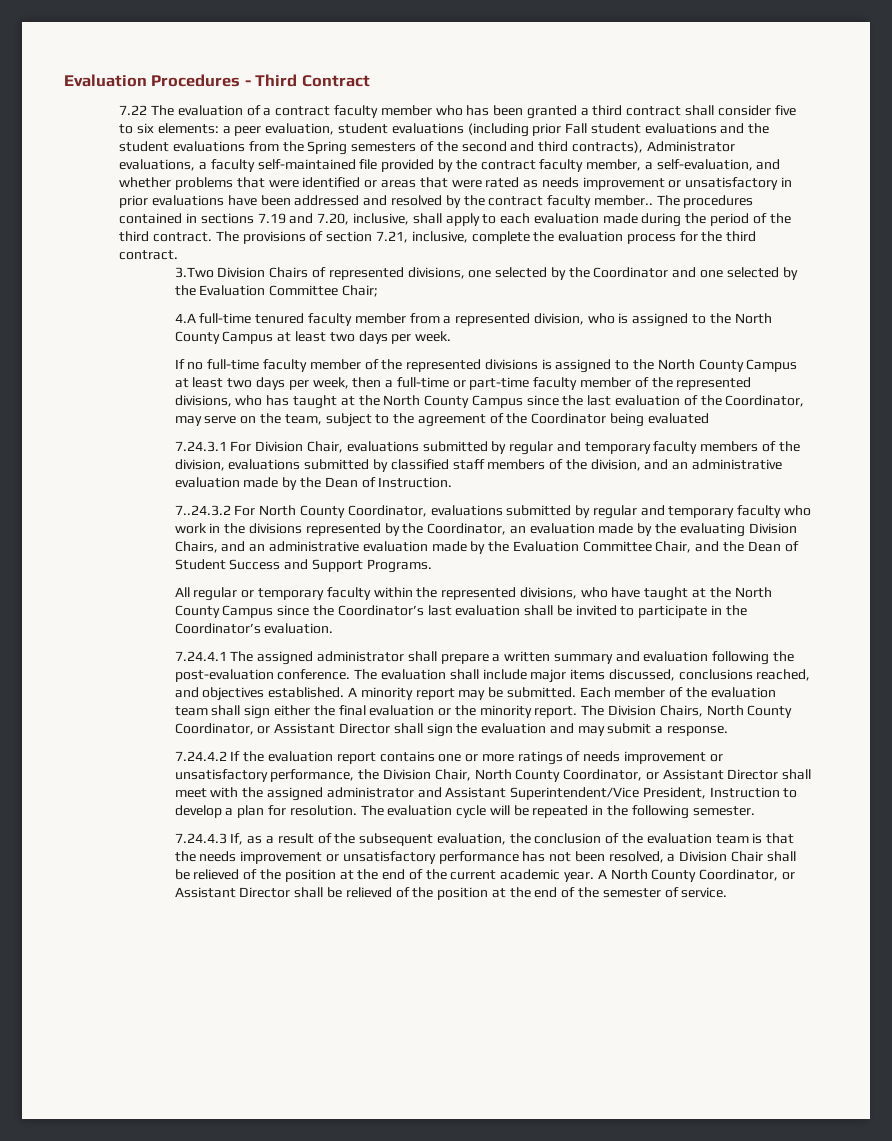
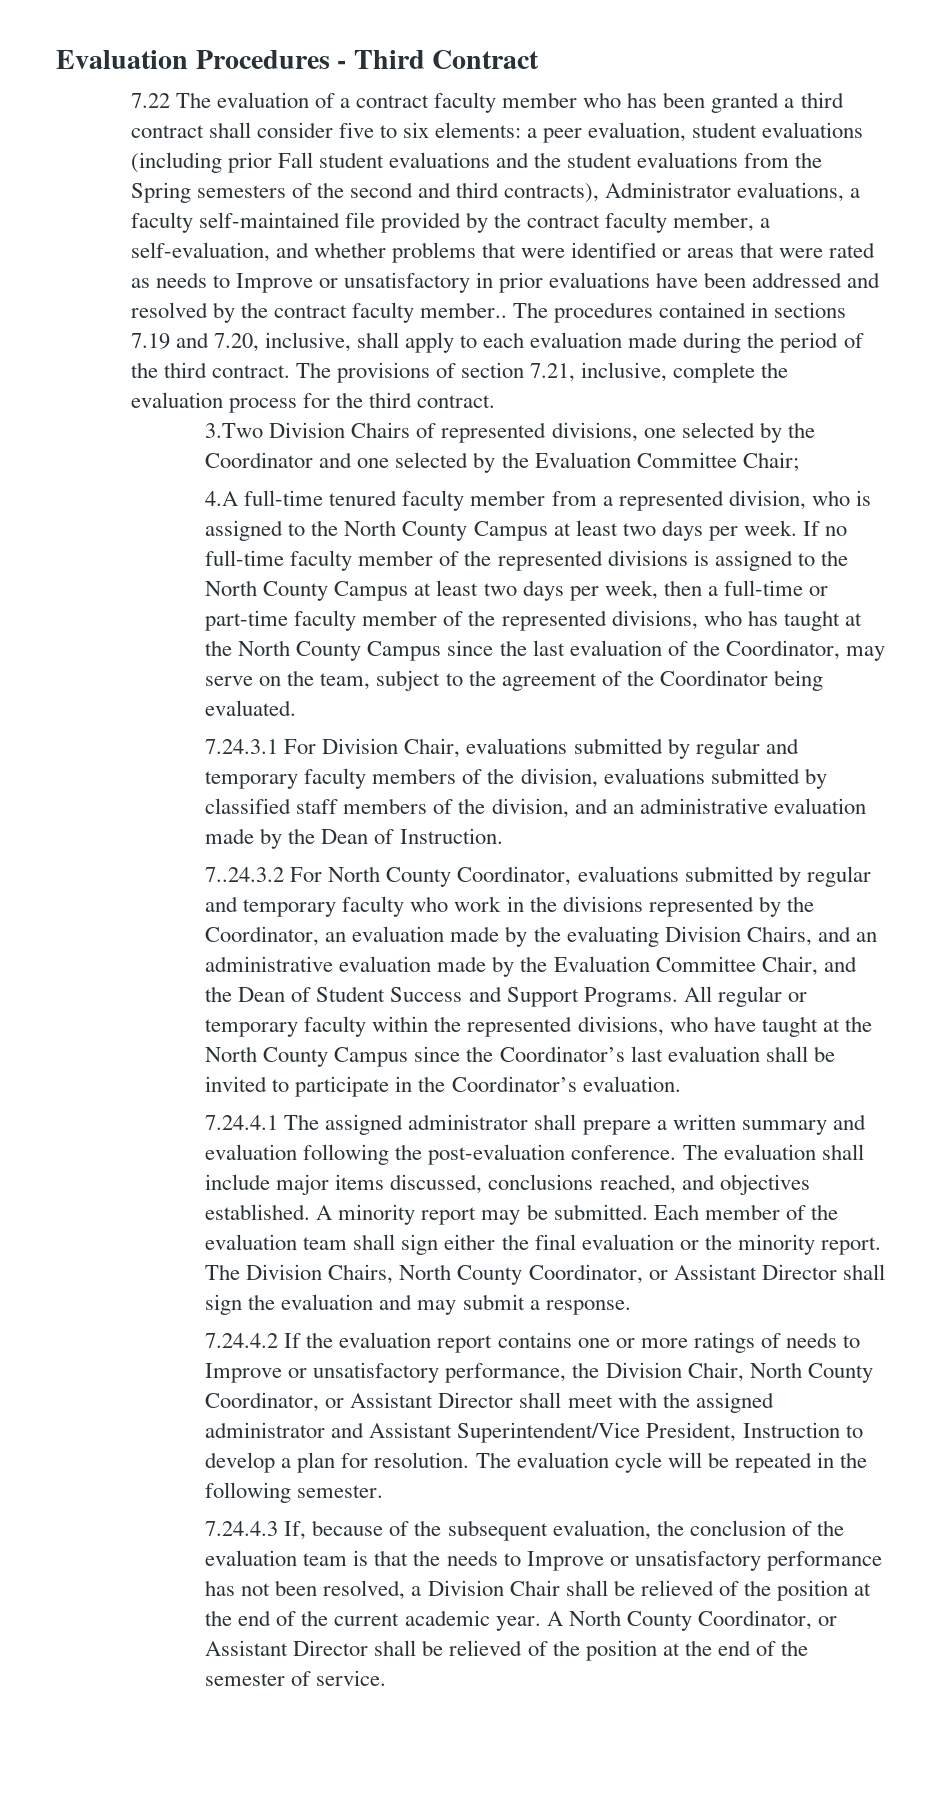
- a peer evaluation, student evaluations (including prior Fall student evaluations and the student evaluations from the Spring semesters of the second and third contracts), Administrator evaluations, a faculty self-maintained file provided by the contract faculty member, a self-evaluation, and whether problems that were identified or areas that were rated as needs improvement or unsatisfactory in prior evaluations have been addressed and resolved by the contract faculty member..
+ a peer evaluation, student evaluations (including prior Fall student evaluations and the student evaluations from the Spring semesters of the second and third contracts), Administrator evaluations, a faculty self-maintained file provided by the contract faculty member, a self-evaluation, and whether problems that were identified or areas that were rated as needs to Improve or unsatisfactory in prior evaluations have been addressed and resolved by the contract faculty member..
- 4.A full-time tenured faculty member from a represented division, who is assigned to the North County Campus at least two days per week.
- If no full-time faculty member of the represented divisions is assigned to the North County Campus at least two days per week, then a full-time or part-time faculty member of the represented divisions, who has taught at the North County Campus since the last evaluation of the Coordinator, may serve on the team, subject to the agreement of the Coordinator being evaluated
+ 4.A full-time tenured faculty member from a represented division, who is assigned to the North County Campus at least two days per week. If no full-time faculty member of the represented divisions is assigned to the North County Campus at least two days per week, then a full-time or part-time faculty member of the represented divisions, who has taught at the North County Campus since the last evaluation of the Coordinator, may serve on the team, subject to the agreement of the Coordinator being evaluated.
- 7..24.3.2 For North County Coordinator, evaluations submitted by regular and temporary faculty who work in the divisions represented by the Coordinator, an evaluation made by the evaluating Division Chairs, and an administrative evaluation made by the Evaluation Committee Chair, and the Dean of Student Success and Support Programs.
- All regular or temporary faculty within the represented divisions, who have taught at the North County Campus since the Coordinator’s last evaluation shall be invited to participate in the Coordinator’s evaluation.
+ 7..24.3.2 For North County Coordinator, evaluations submitted by regular and temporary faculty who work in the divisions represented by the Coordinator, an evaluation made by the evaluating Division Chairs, and an administrative evaluation made by the Evaluation Committee Chair, and the Dean of Student Success and Support Programs. All regular or temporary faculty within the represented divisions, who have taught at the North County Campus since the Coordinator’s last evaluation shall be invited to participate in the Coordinator’s evaluation.
- 7.24.4.2 If the evaluation report contains one or more ratings of needs improvement or unsatisfactory performance, the Division Chair, North County Coordinator, or Assistant Director shall meet with the assigned administrator and Assistant Superintendent/Vice President, Instruction to develop a plan for resolution.
+ 7.24.4.2 If the evaluation report contains one or more ratings of needs to Improve or unsatisfactory performance, the Division Chair, North County Coordinator, or Assistant Director shall meet with the assigned administrator and Assistant Superintendent/Vice President, Instruction to develop a plan for resolution.
- 7.24.4.3 If, as a result of the subsequent evaluation, the conclusion of the evaluation team is that the needs improvement or unsatisfactory performance has not been resolved, a Division Chair shall be relieved of the position at the end of the current academic year.
+ 7.24.4.3 If, because of the subsequent evaluation, the conclusion of the evaluation team is that the needs to Improve or unsatisfactory performance has not been resolved, a Division Chair shall be relieved of the position at the end of the current academic year.

